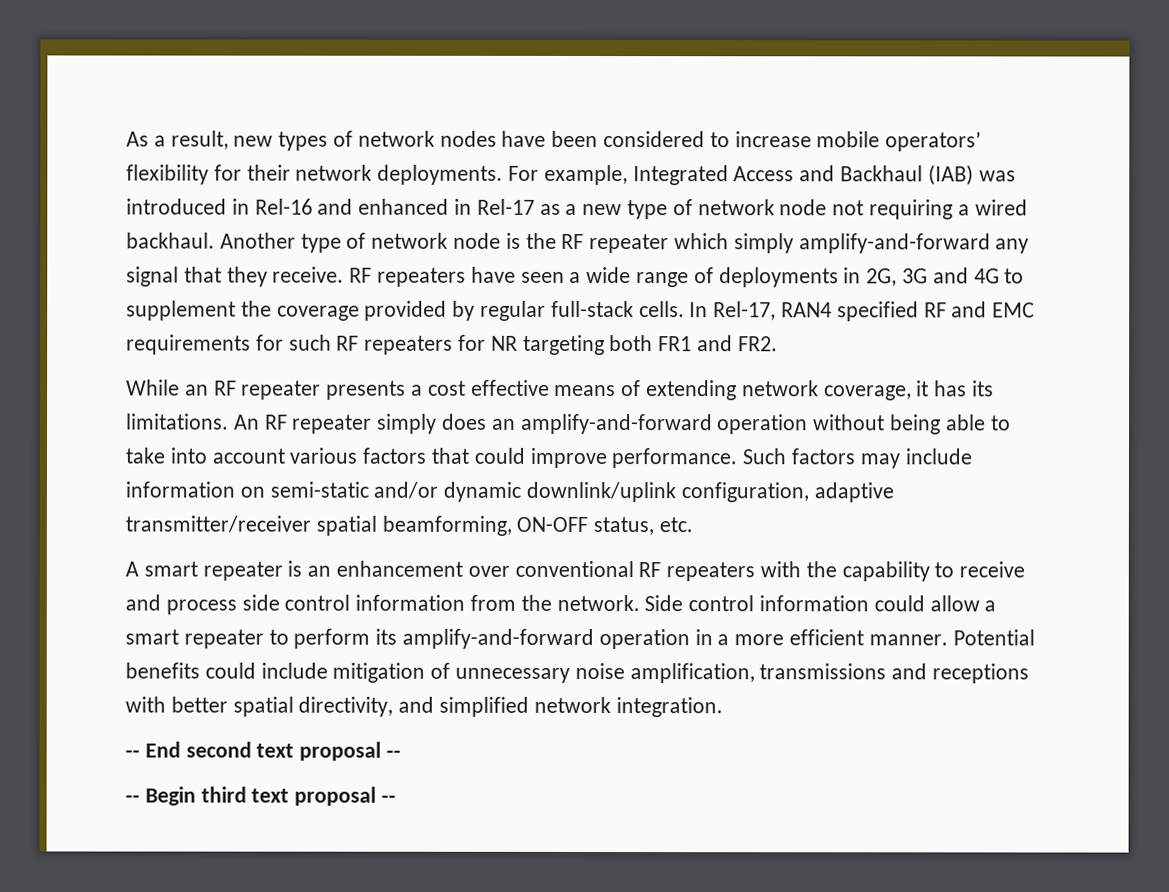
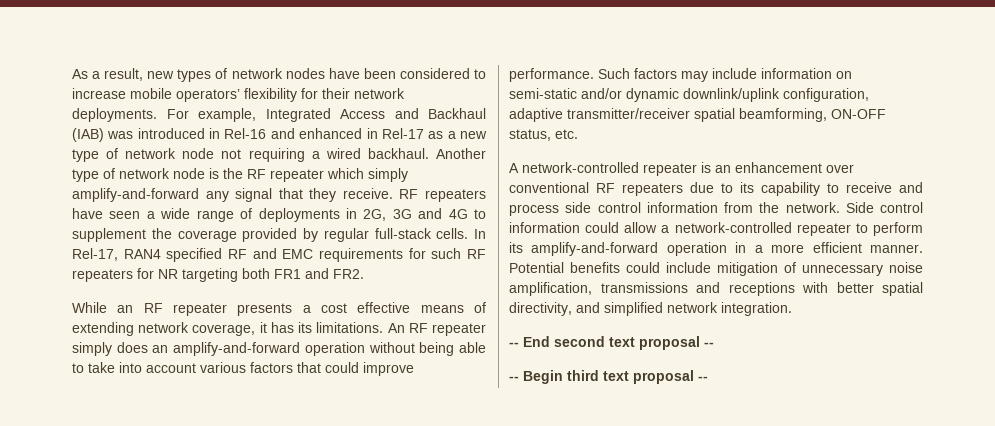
- A smart repeater is an enhancement over conventional RF repeaters with the capability to receive and process side control information from the network.
+ A network-controlled repeater is an enhancement over conventional RF repeaters due to its capability to receive and process side control information from the network.
- Side control information could allow a smart repeater to perform its amplify-and-forward operation in a more efficient manner.
+ Side control information could allow a network-controlled repeater to perform its amplify-and-forward operation in a more efficient manner.

